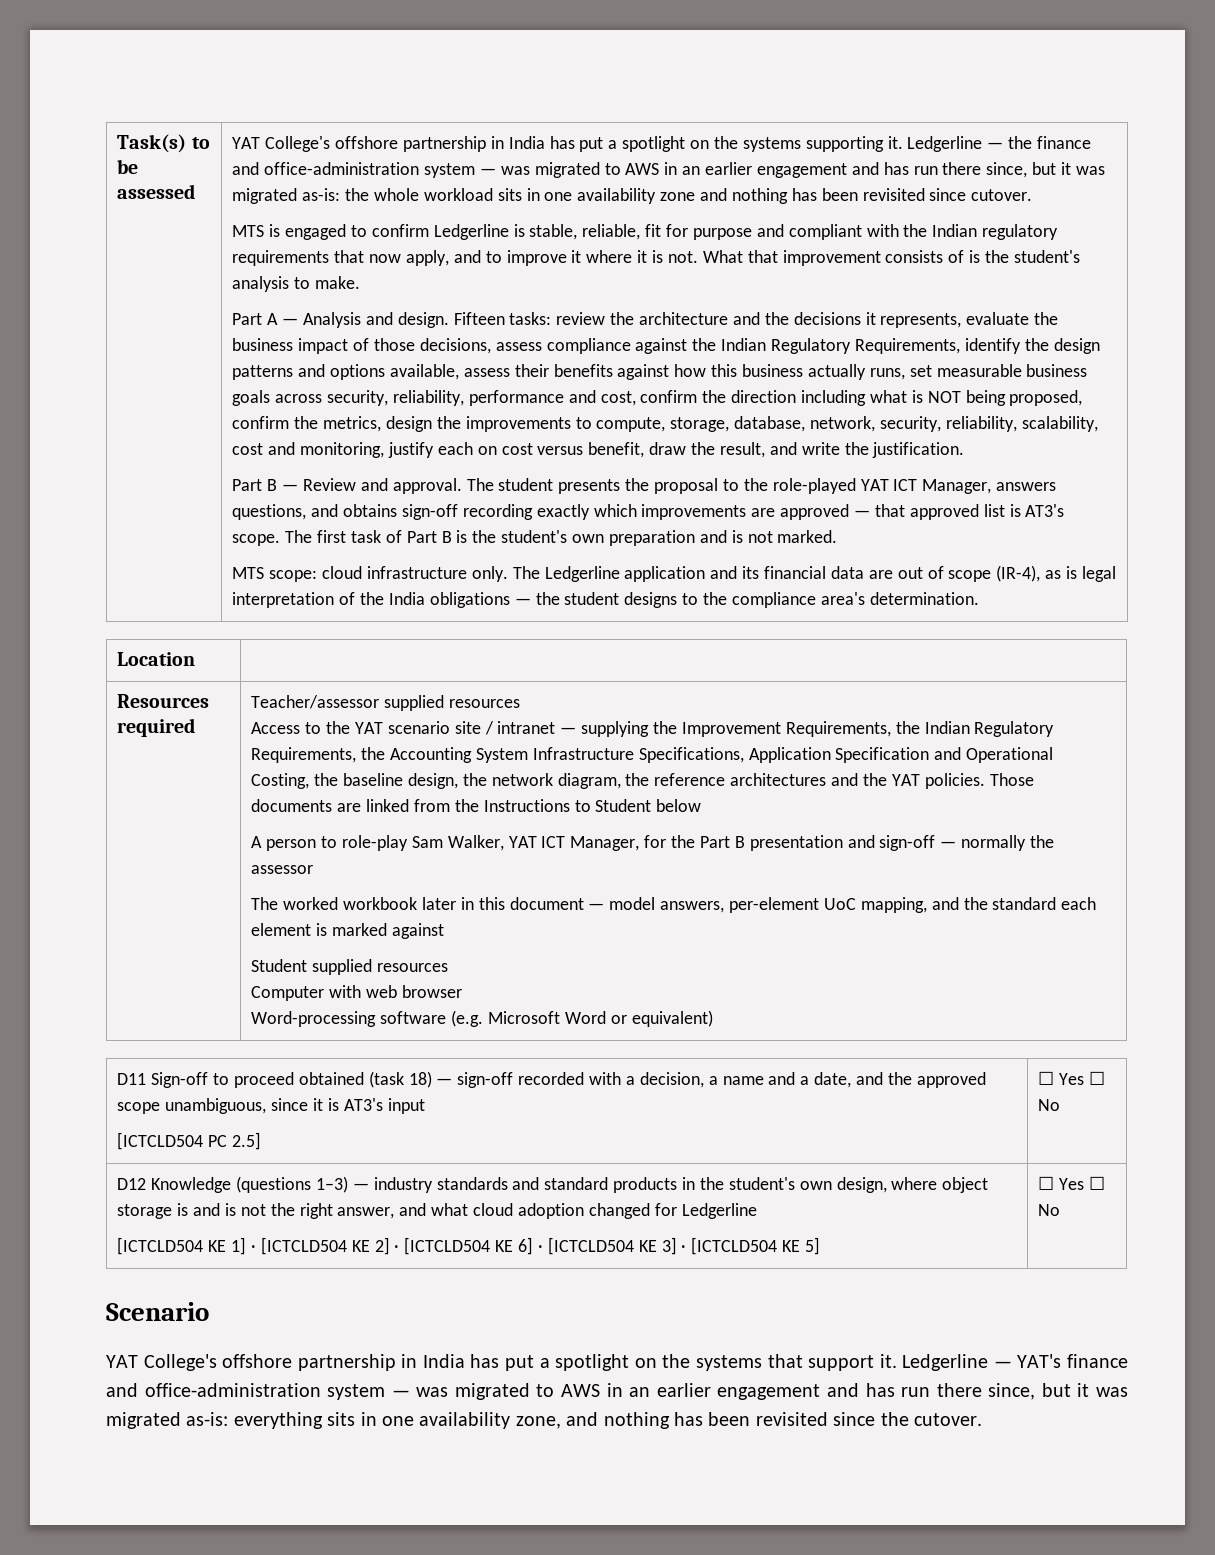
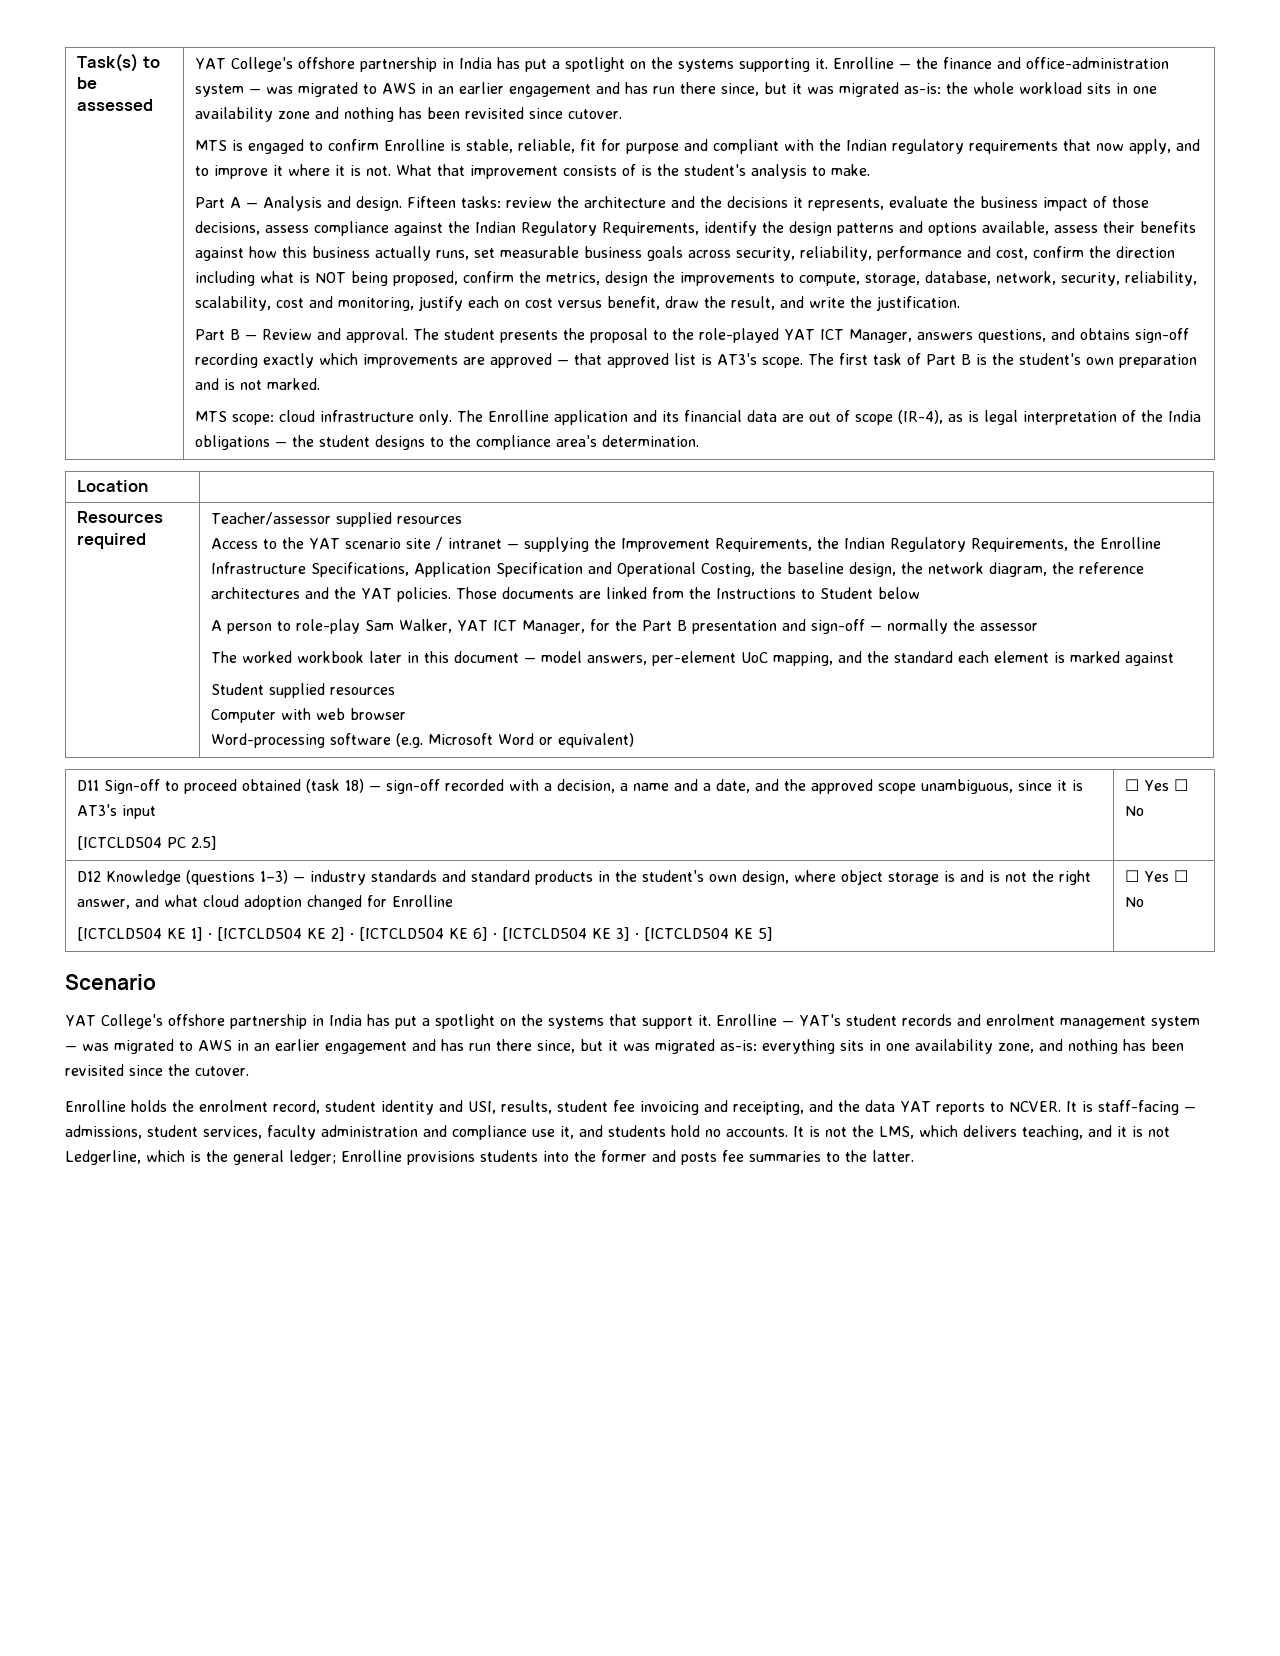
- Ledgerline — the finance and office-administration system — was migrated to AWS in an earlier engagement and has run there since, but it was migrated as-is: the whole workload sits in one availability zone and nothing has been revisited since cutover.
+ Enrolline — the finance and office-administration system — was migrated to AWS in an earlier engagement and has run there since, but it was migrated as-is: the whole workload sits in one availability zone and nothing has been revisited since cutover.
- MTS is engaged to confirm Ledgerline is stable, reliable, fit for purpose and compliant with the Indian regulatory requirements that now apply, and to improve it where it is not.
+ MTS is engaged to confirm Enrolline is stable, reliable, fit for purpose and compliant with the Indian regulatory requirements that now apply, and to improve it where it is not.
- The Ledgerline application and its financial data are out of scope (IR-4), as is legal interpretation of the India obligations — the student designs to the compliance area's determination.
+ The Enrolline application and its financial data are out of scope (IR-4), as is legal interpretation of the India obligations — the student designs to the compliance area's determination.
- Access to the YAT scenario site / intranet — supplying the Improvement Requirements, the Indian Regulatory Requirements, the Accounting System Infrastructure Specifications, Application Specification and Operational Costing, the baseline design, the network diagram, the reference architectures and the YAT policies.
+ Access to the YAT scenario site / intranet — supplying the Improvement Requirements, the Indian Regulatory Requirements, the Enrolline Infrastructure Specifications, Application Specification and Operational Costing, the baseline design, the network diagram, the reference architectures and the YAT policies.
- D12 Knowledge (questions 1–3) — industry standards and standard products in the student's own design, where object storage is and is not the right answer, and what cloud adoption changed for Ledgerline
+ D12 Knowledge (questions 1–3) — industry standards and standard products in the student's own design, where object storage is and is not the right answer, and what cloud adoption changed for Enrolline
- Ledgerline — YAT's finance and office-administration system — was migrated to AWS in an earlier engagement and has run there since, but it was migrated as-is: everything sits in one availability zone, and nothing has been revisited since the cutover.
+ Enrolline — YAT's student records and enrolment management system — was migrated to AWS in an earlier engagement and has run there since, but it was migrated as-is: everything sits in one availability zone, and nothing has been revisited since the cutover.
+ Enrolline holds the enrolment record, student identity and USI, results, student fee invoicing and receipting, and the data YAT reports to NCVER. It is staff-facing — admissions, student services, faculty administration and compliance use it, and students hold no accounts. It is not the LMS, which delivers teaching, and it is not Ledgerline, which is the general ledger; Enrolline provisions students into the former and posts fee summaries to the latter.

